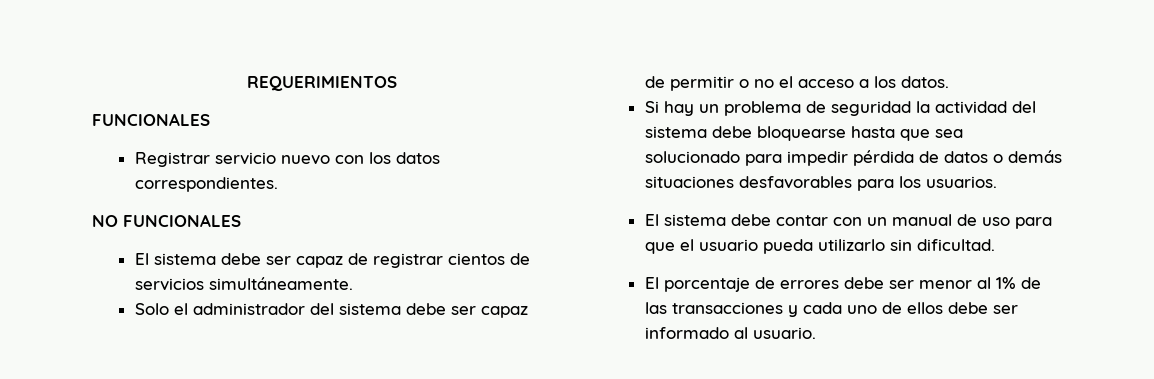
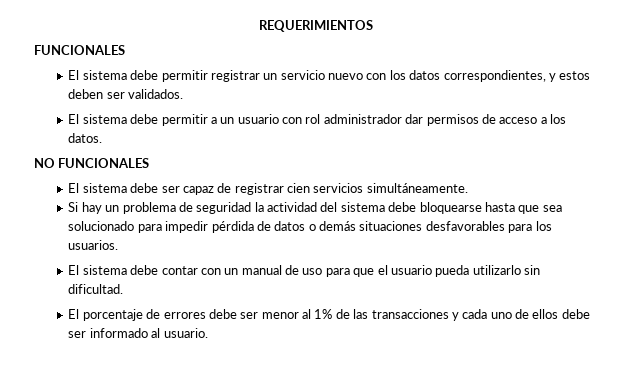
- Registrar servicio nuevo con los datos correspondientes.
+ El sistema debe permitir registrar un servicio nuevo con los datos correspondientes, y estos deben ser validados.
+ El sistema debe permitir a un usuario con rol administrador dar permisos de acceso a los datos.
- El sistema debe ser capaz de registrar cientos de servicios simultáneamente.
+ El sistema debe ser capaz de registrar cien servicios simultáneamente.
- Solo el administrador del sistema debe ser capaz de permitir o no el acceso a los datos.

